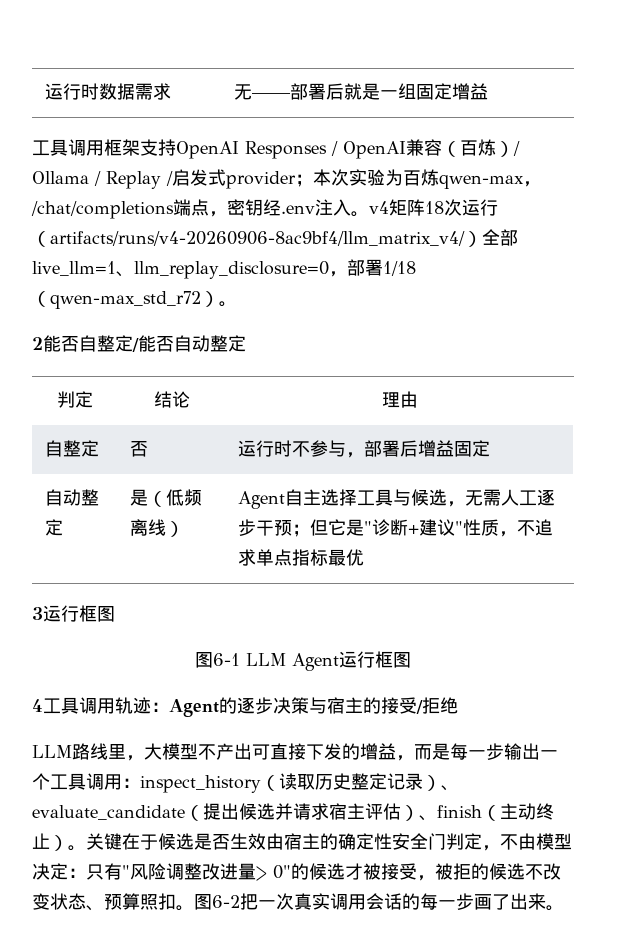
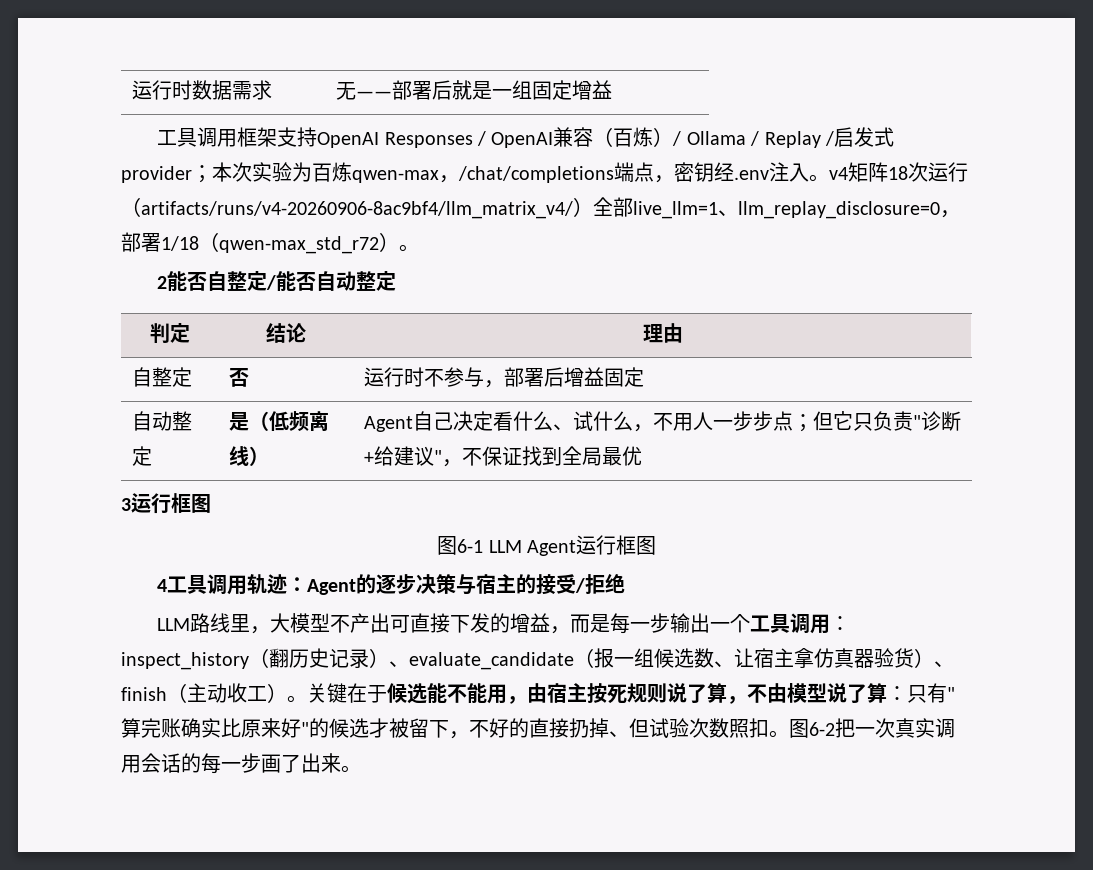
- 自动整定 | 是（低频离线） | Agent自主选择工具与候选，无需人工逐步干预；但它是"诊断+建议"性质，不追求单点指标最优
+ 自动整定 | 是（低频离线） | Agent自己决定看什么、试什么，不用人一步步点；但它只负责"诊断+给建议"，不保证找到全局最优
- LLM路线里，大模型不产出可直接下发的增益，而是每一步输出一个工具调用：inspect_history（读取历史整定记录）、evaluate_candidate（提出候选并请求宿主评估）、finish（主动终止）。
+ LLM路线里，大模型不产出可直接下发的增益，而是每一步输出一个工具调用：inspect_history（翻历史记录）、evaluate_candidate（报一组候选数、让宿主拿仿真器验货）、finish（主动收工）。
- 关键在于候选是否生效由宿主的确定性安全门判定，不由模型决定：只有"风险调整改进量> 0"的候选才被接受，被拒的候选不改变状态、预算照扣。
+ 关键在于候选能不能用，由宿主按死规则说了算，不由模型说了算：只有"算完账确实比原来好"的候选才被留下，不好的直接扔掉、但试验次数照扣。

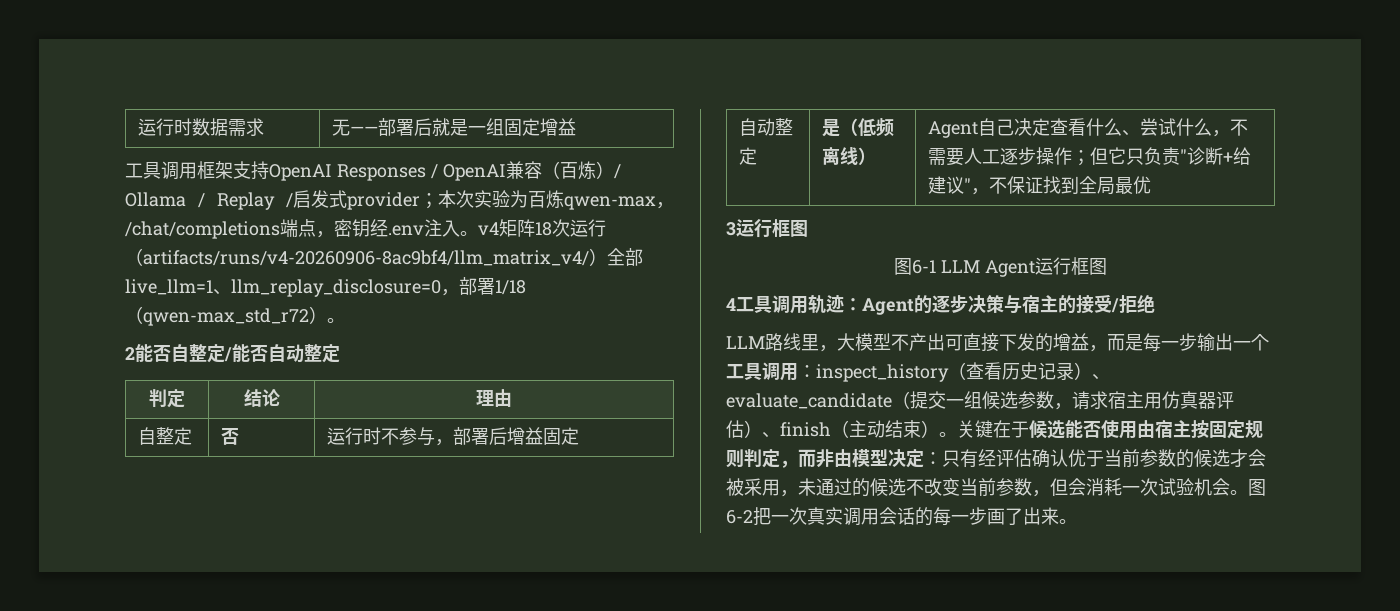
- 自动整定 | 是（低频离线） | Agent自己决定看什么、试什么，不用人一步步点；但它只负责"诊断+给建议"，不保证找到全局最优
+ 自动整定 | 是（低频离线） | Agent自己决定查看什么、尝试什么，不需要人工逐步操作；但它只负责"诊断+给建议"，不保证找到全局最优
- LLM路线里，大模型不产出可直接下发的增益，而是每一步输出一个工具调用：inspect_history（翻历史记录）、evaluate_candidate（报一组候选数、让宿主拿仿真器验货）、finish（主动收工）。
+ LLM路线里，大模型不产出可直接下发的增益，而是每一步输出一个工具调用：inspect_history（查看历史记录）、evaluate_candidate（提交一组候选参数，请求宿主用仿真器评估）、finish（主动结束）。
- 关键在于候选能不能用，由宿主按死规则说了算，不由模型说了算：只有"算完账确实比原来好"的候选才被留下，不好的直接扔掉、但试验次数照扣。
+ 关键在于候选能否使用由宿主按固定规则判定，而非由模型决定：只有经评估确认优于当前参数的候选才会被采用，未通过的候选不改变当前参数，但会消耗一次试验机会。

